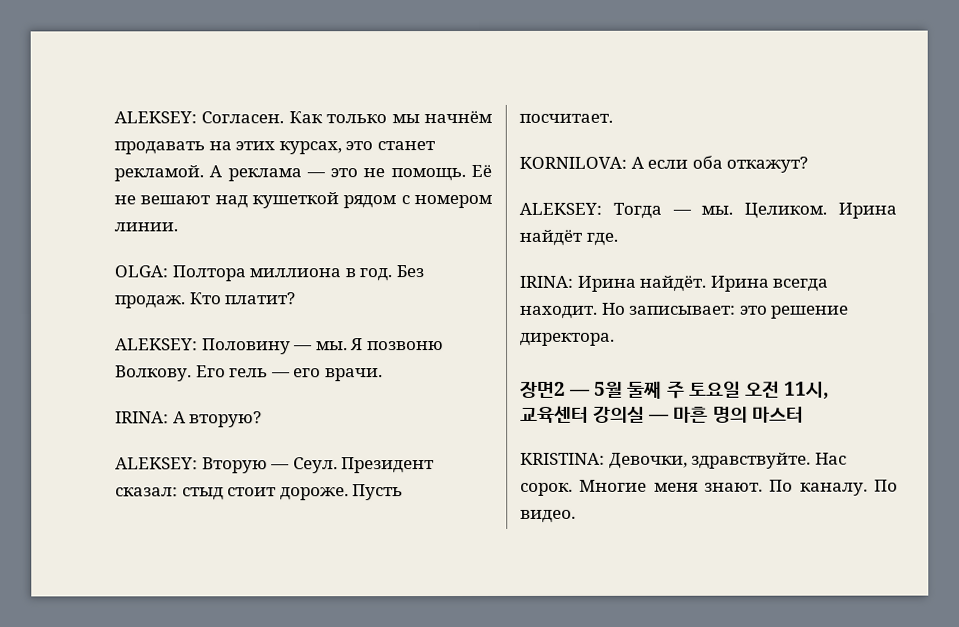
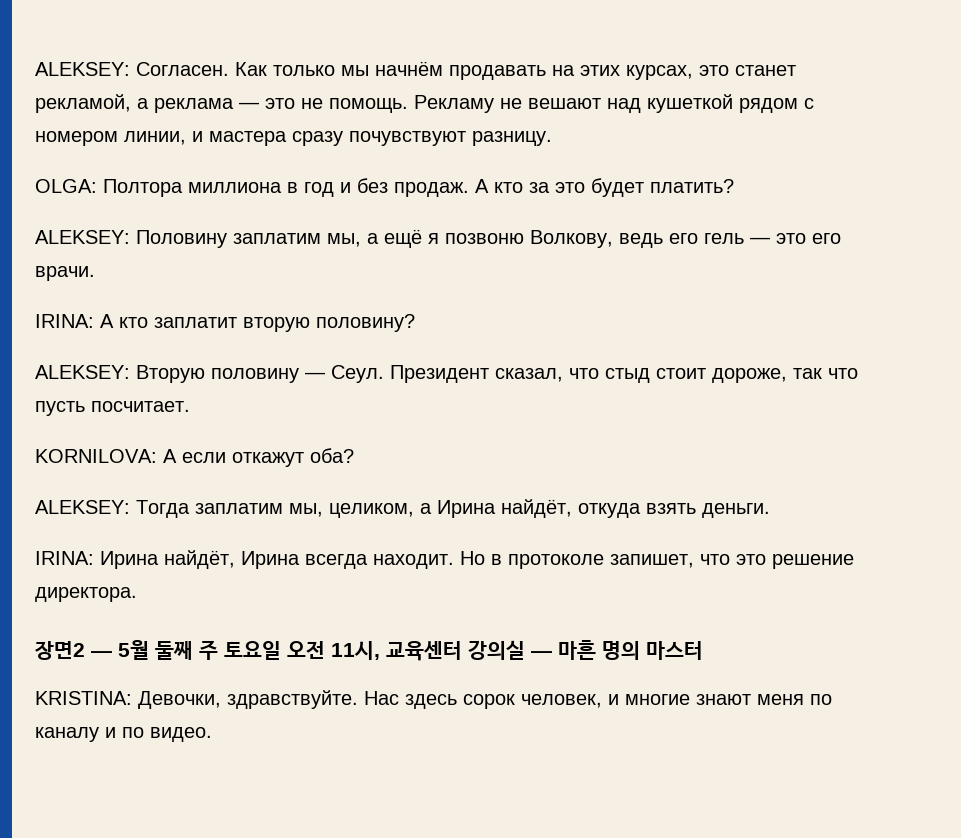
- Как только мы начнём продавать на этих курсах, это станет рекламой. А реклама — это не помощь.
+ Как только мы начнём продавать на этих курсах, это станет рекламой, а реклама — это не помощь.
- Её не вешают над кушеткой рядом с номером линии.
- OLGA: Полтора миллиона в год. Без продаж. Кто платит?
- ALEKSEY: Половину — мы. Я позвоню Волкову. Его гель — его врачи.
+ Рекламу не вешают над кушеткой рядом с номером линии, и мастера сразу почувствуют разницу.
+ OLGA: Полтора миллиона в год и без продаж. А кто за это будет платить?
+ ALEKSEY: Половину заплатим мы, а ещё я позвоню Волкову, ведь его гель — это его врачи.
- IRINA: А вторую?
+ IRINA: А кто заплатит вторую половину?
- ALEKSEY: Вторую — Сеул.
+ ALEKSEY: Вторую половину — Сеул.
- Президент сказал: стыд стоит дороже. Пусть посчитает.
+ Президент сказал, что стыд стоит дороже, так что пусть посчитает.
- KORNILOVA: А если оба откажут?
+ KORNILOVA: А если откажут оба?
- ALEKSEY: Тогда — мы. Целиком. Ирина найдёт где.
+ ALEKSEY: Тогда заплатим мы, целиком, а Ирина найдёт, откуда взять деньги.
- IRINA: Ирина найдёт. Ирина всегда находит.
+ IRINA: Ирина найдёт, Ирина всегда находит.
- Но записывает: это решение директора.
+ Но в протоколе запишет, что это решение директора.
- Нас сорок. Многие меня знают. По каналу. По видео.
+ Нас здесь сорок человек, и многие знают меня по каналу и по видео.

